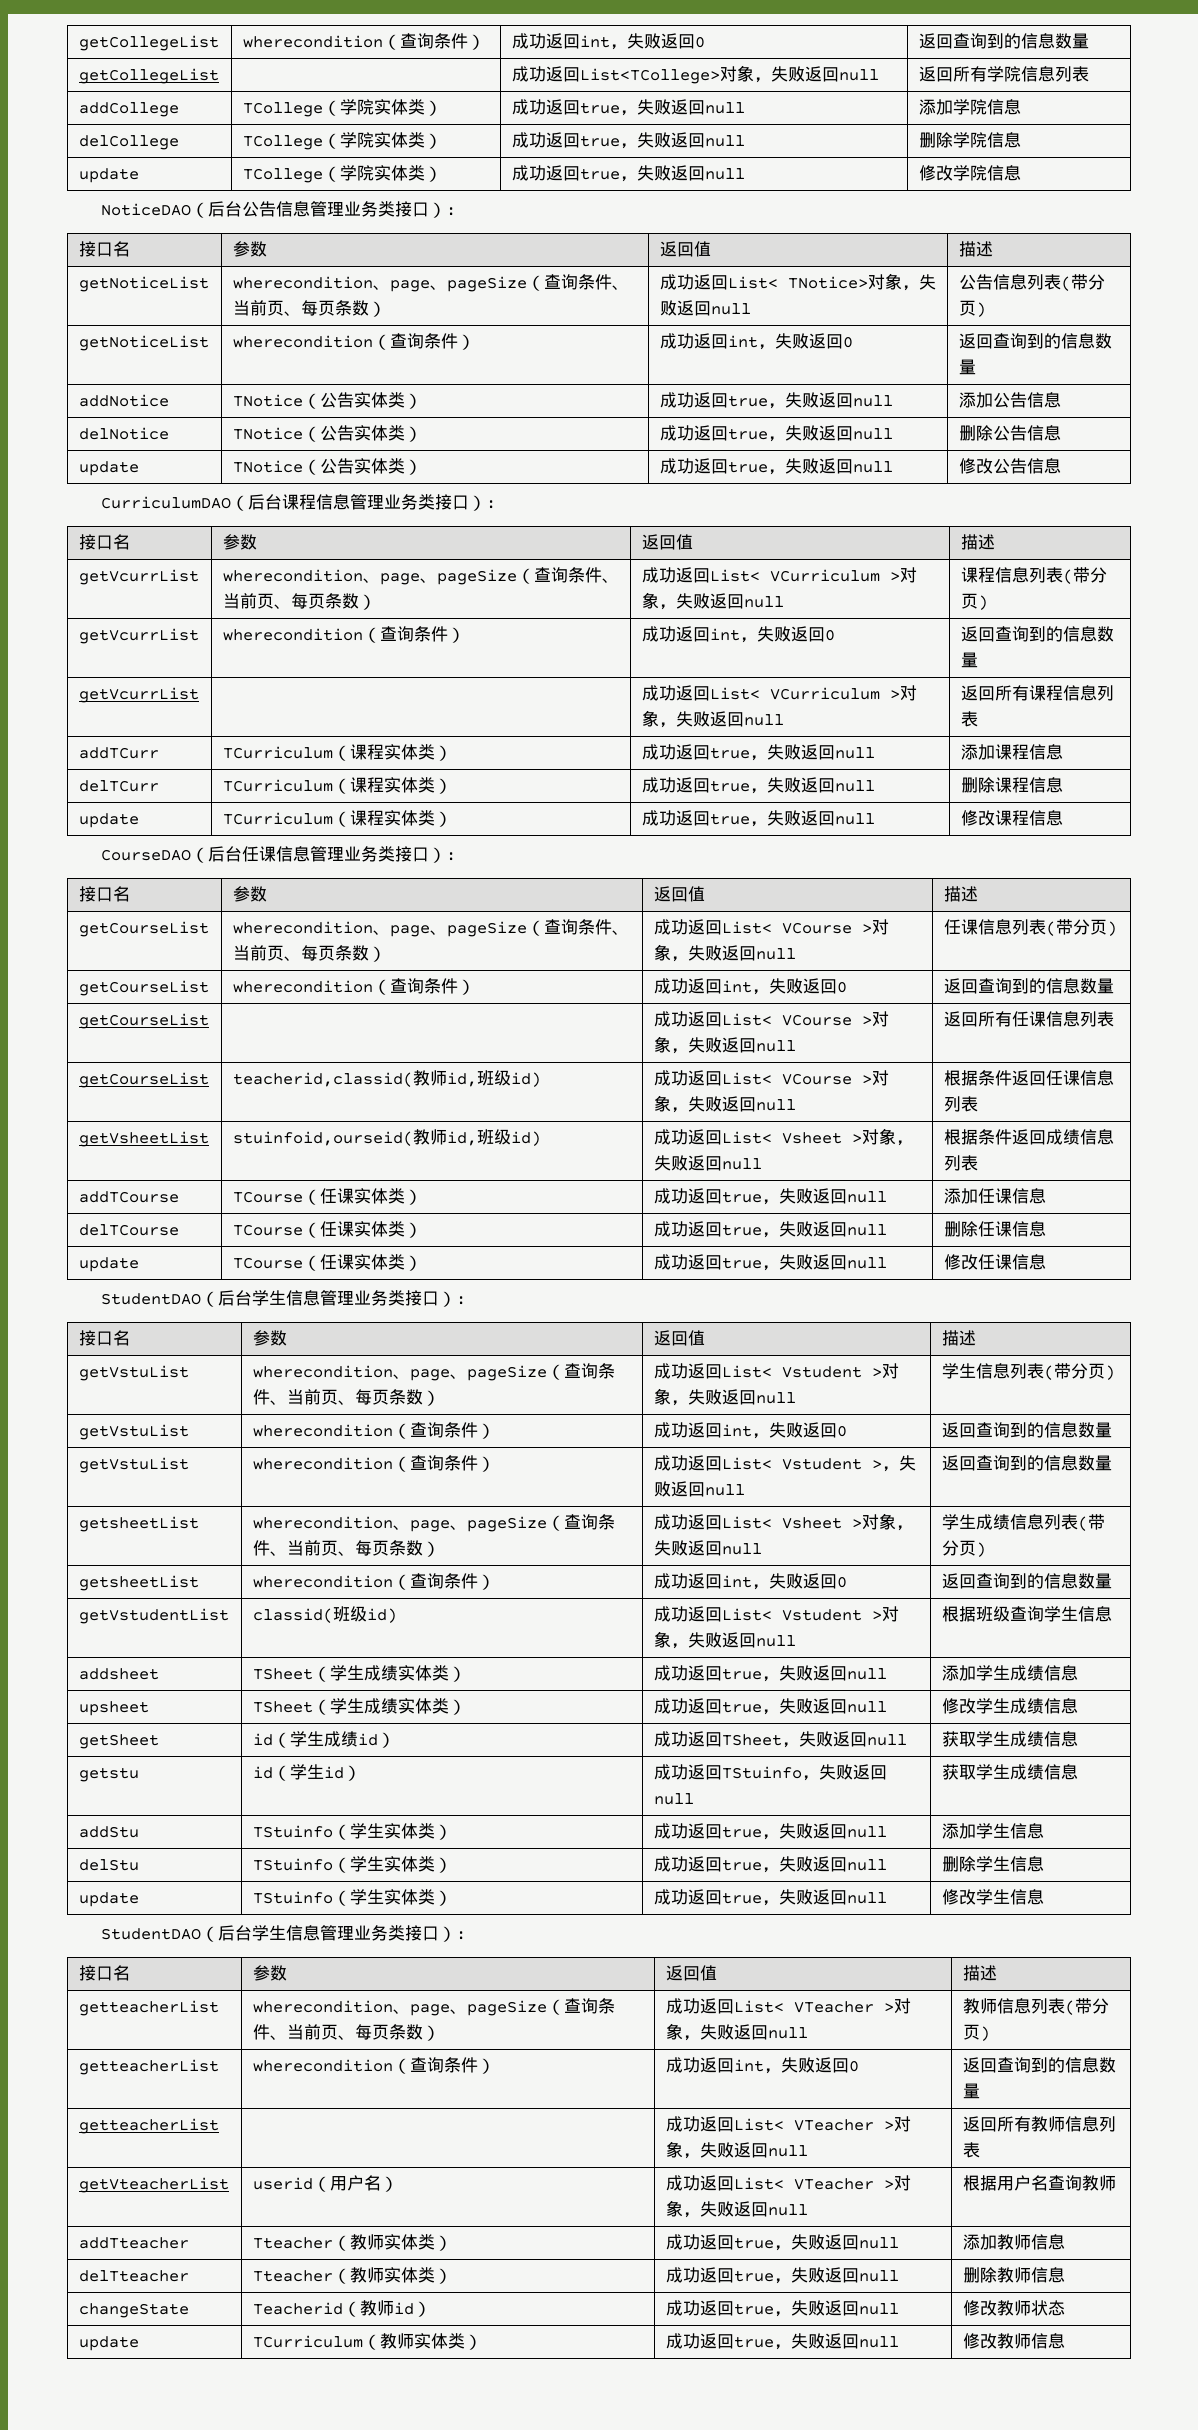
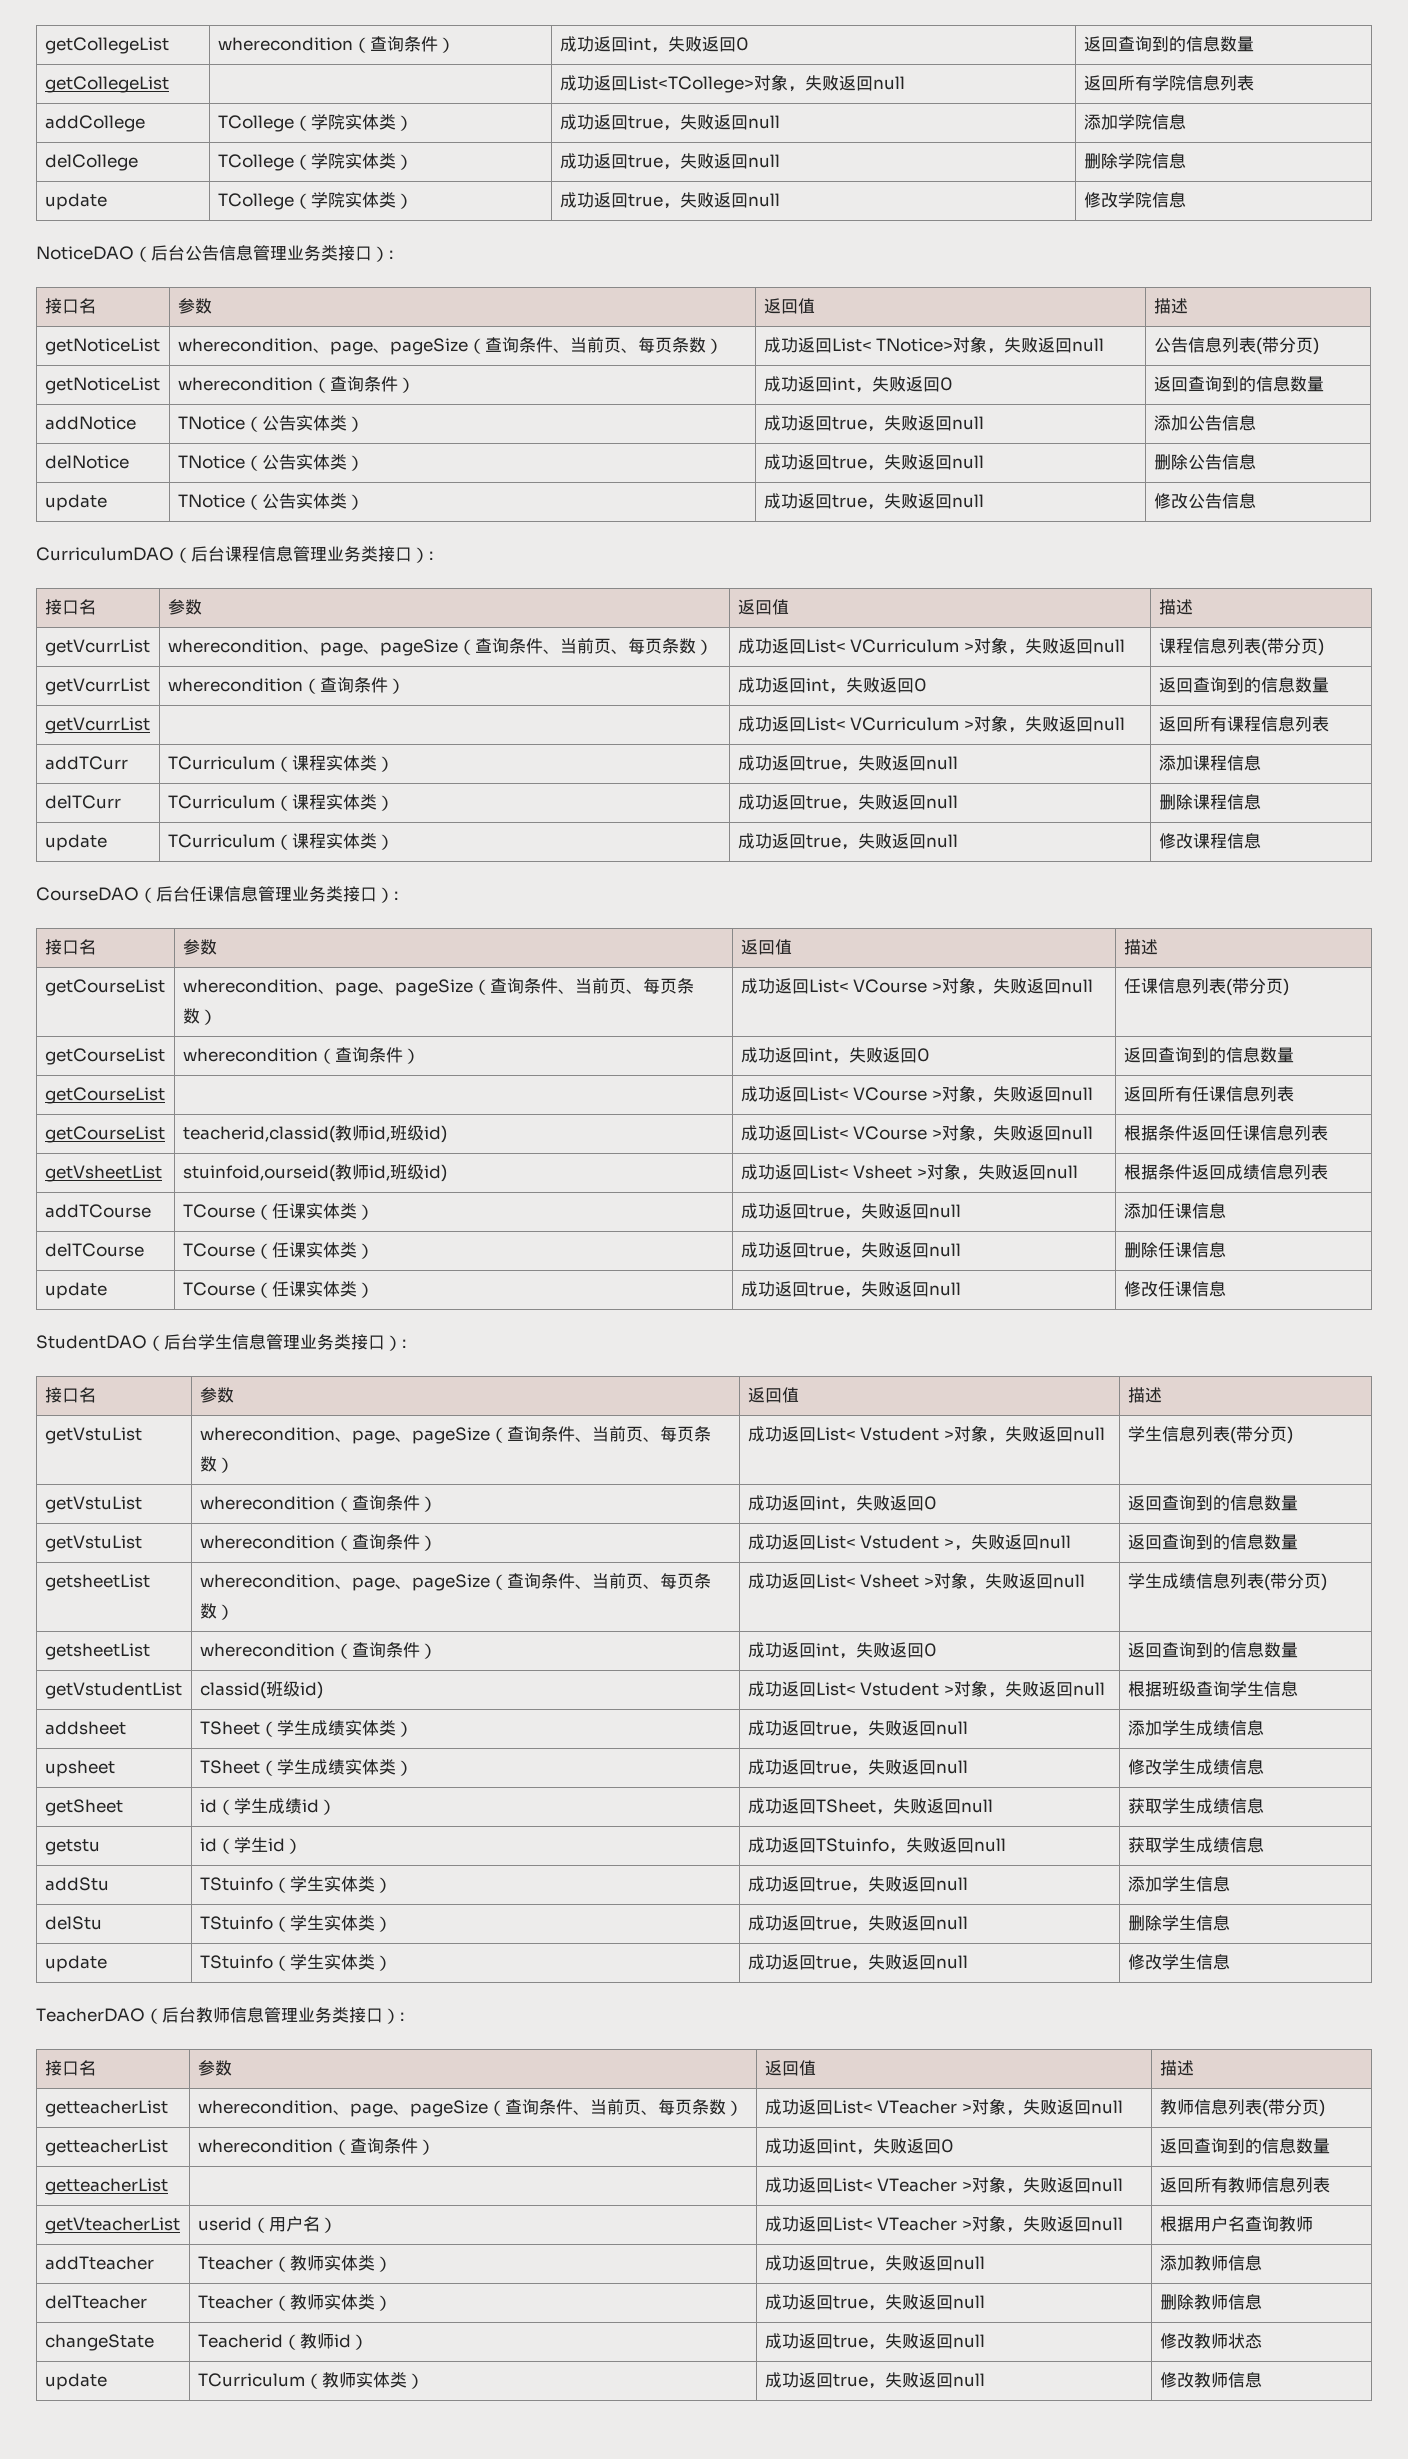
  update | TStuinfo（学生实体类） | 成功返回true，失败返回null | 修改学生信息
- StudentDAO（后台学生信息管理业务类接口）:
+ TeacherDAO（后台教师信息管理业务类接口）:

